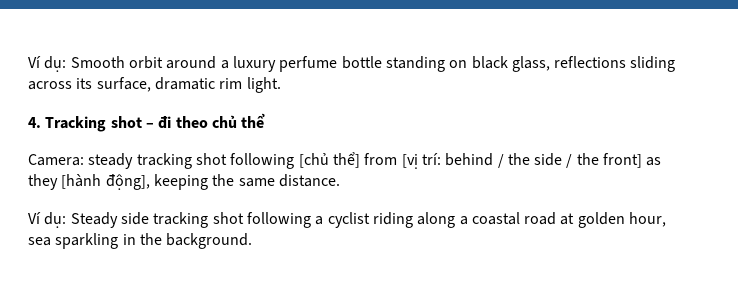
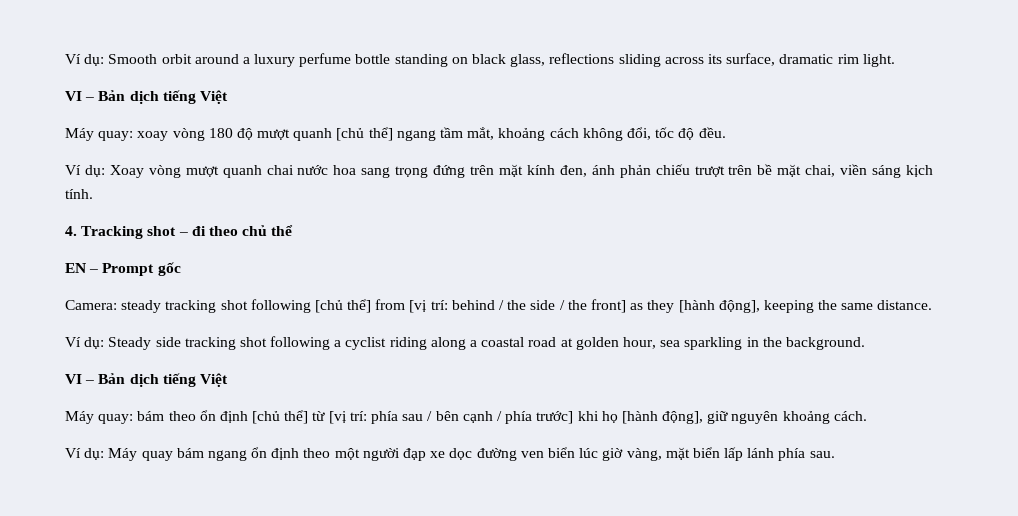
  Ví dụ: Smooth orbit around a luxury perfume bottle standing on black glass, reflections sliding across its surface, dramatic rim light.
+ VI – Bản dịch tiếng Việt
+ Máy quay: xoay vòng 180 độ mượt quanh [chủ thể] ngang tầm mắt, khoảng cách không đổi, tốc độ đều.
+ Ví dụ: Xoay vòng mượt quanh chai nước hoa sang trọng đứng trên mặt kính đen, ánh phản chiếu trượt trên bề mặt chai, viền sáng kịch tính.
+ EN – Prompt gốc
  Ví dụ: Steady side tracking shot following a cyclist riding along a coastal road at golden hour, sea sparkling in the background.
+ VI – Bản dịch tiếng Việt
+ Máy quay: bám theo ổn định [chủ thể] từ [vị trí: phía sau / bên cạnh / phía trước] khi họ [hành động], giữ nguyên khoảng cách.
+ Ví dụ: Máy quay bám ngang ổn định theo một người đạp xe dọc đường ven biển lúc giờ vàng, mặt biển lấp lánh phía sau.

